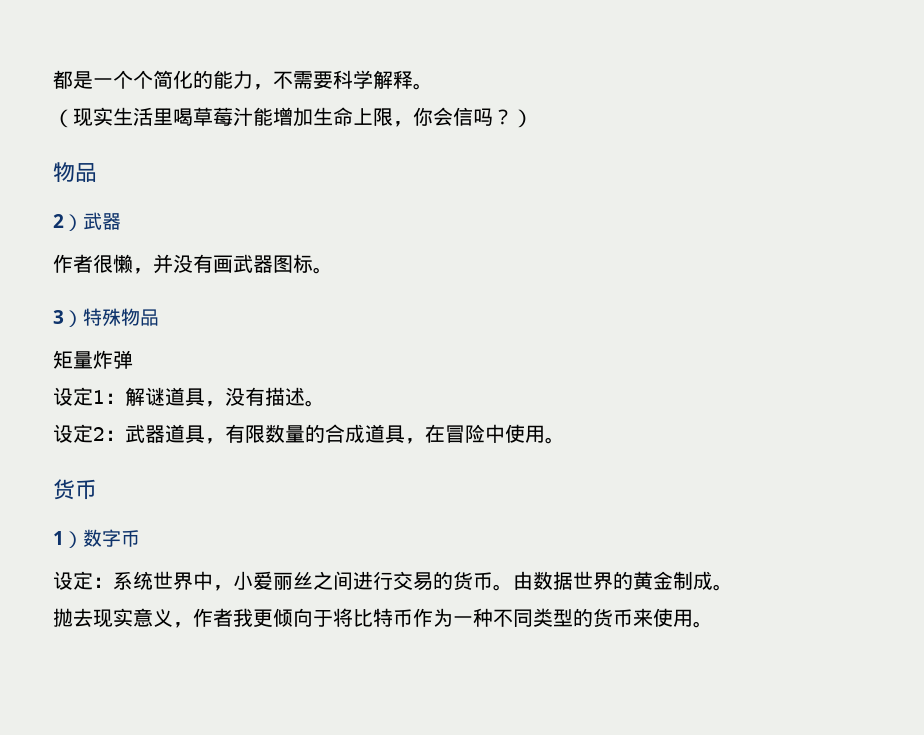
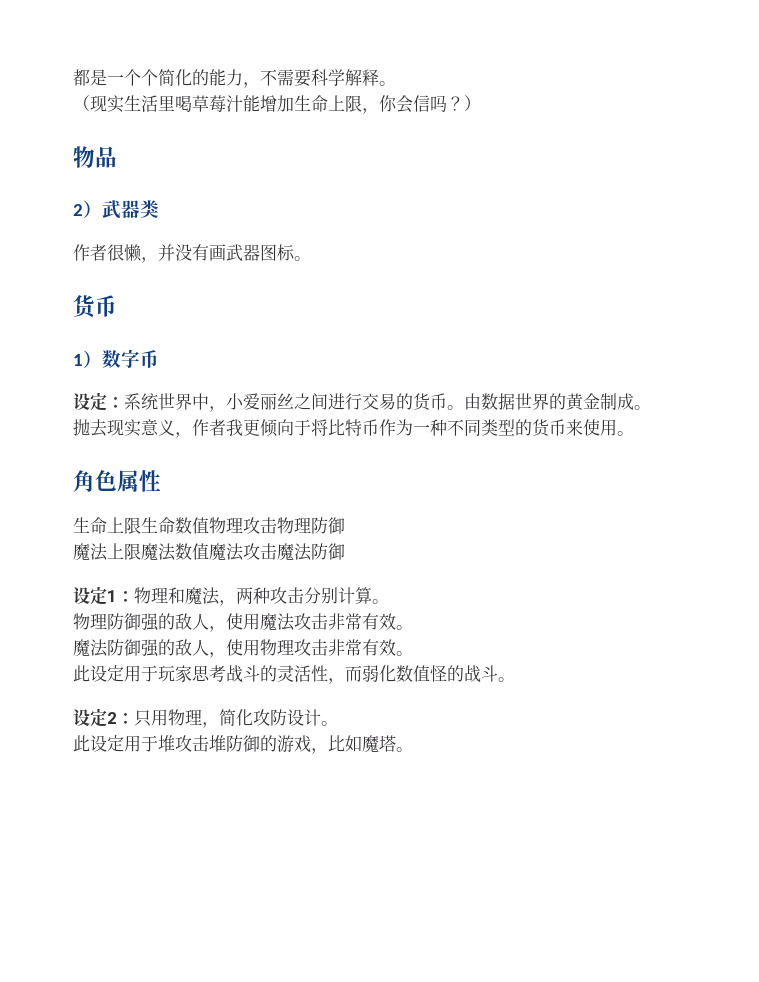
- 2）武器
+ 2）武器类
- 3）特殊物品
- 矩量炸弹
- 设定1：解谜道具，没有描述。
- 设定2：武器道具，有限数量的合成道具，在冒险中使用。
+ 角色属性
+ 生命上限生命数值物理攻击物理防御
+ 魔法上限魔法数值魔法攻击魔法防御
+ 设定1：物理和魔法，两种攻击分别计算。
+ 物理防御强的敌人，使用魔法攻击非常有效。
+ 魔法防御强的敌人，使用物理攻击非常有效。
+ 此设定用于玩家思考战斗的灵活性，而弱化数值怪的战斗。
+ 设定2：只用物理，简化攻防设计。
+ 此设定用于堆攻击堆防御的游戏，比如魔塔。

